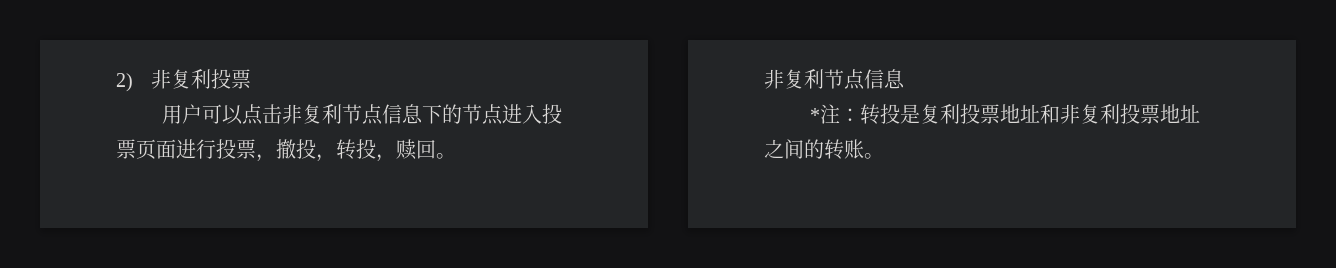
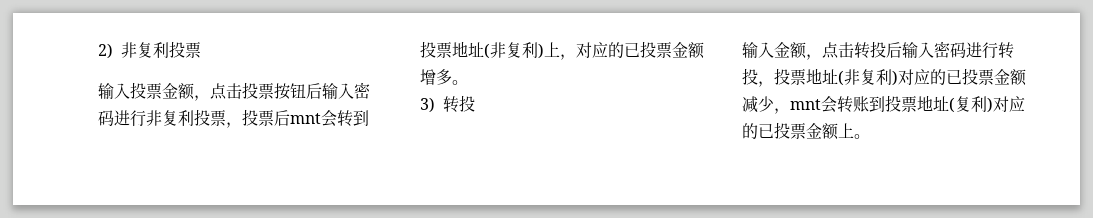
- 用户可以点击非复利节点信息下的节点进入投票页面进行投票，撤投，转投，赎回。
- 非复利节点信息
- *注：转投是复利投票地址和非复利投票地址之间的转账。
+ 输入投票金额，点击投票按钮后输入密码进行非复利投票，投票后mnt会转到投票地址(非复利)上，对应的已投票金额增多。
+ 3)转投
+ 输入金额，点击转投后输入密码进行转投，投票地址(非复利)对应的已投票金额减少，mnt会转账到投票地址(复利)对应的已投票金额上。

